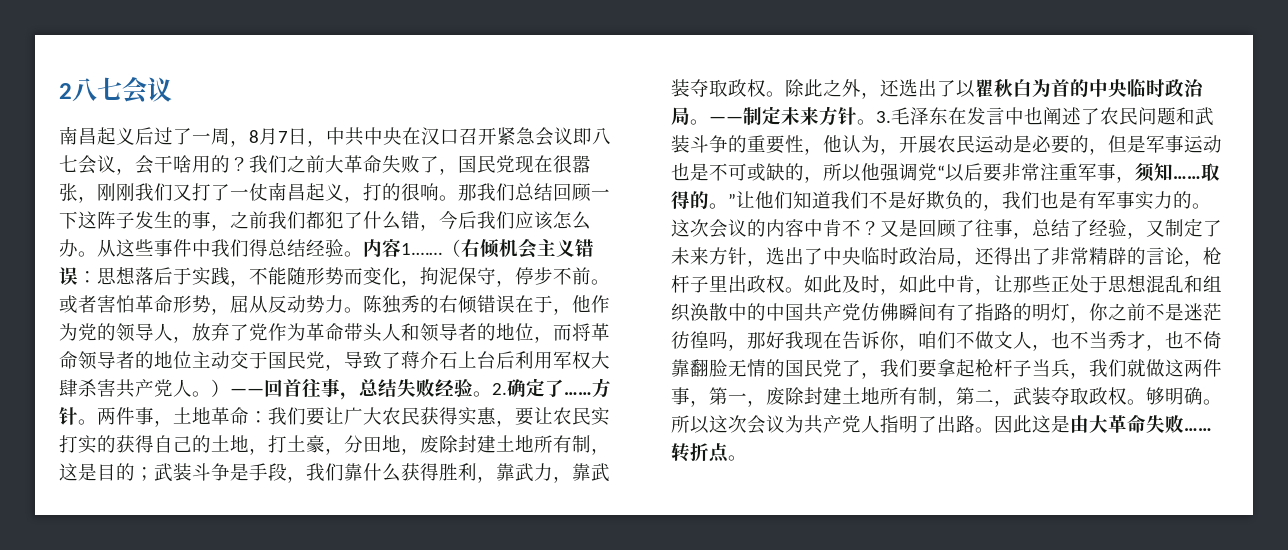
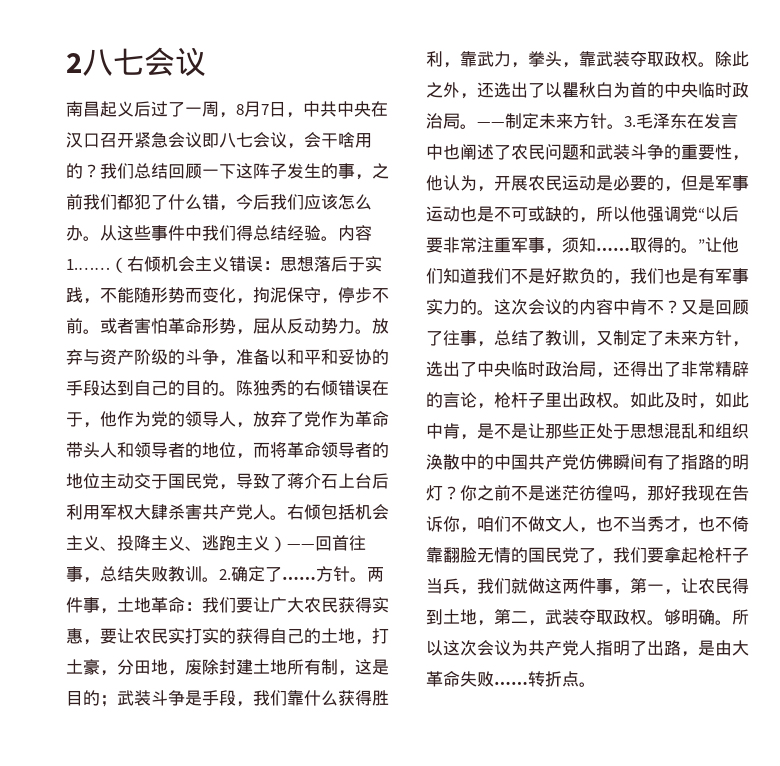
- 我们之前大革命失败了，国民党现在很嚣张，刚刚我们又打了一仗南昌起义，打的很响。那我们总结回顾一下这阵子发生的事，之前我们都犯了什么错，今后我们应该怎么办。
+ 我们总结回顾一下这阵子发生的事，之前我们都犯了什么错，今后我们应该怎么办。
+ 放弃与资产阶级的斗争，准备以和平和妥协的手段达到自己的目的。
- 陈独秀的右倾错误在于，他作为党的领导人，放弃了党作为革命带头人和领导者的地位，而将革命领导者的地位主动交于国民党，导致了蒋介石上台后利用军权大肆杀害共产党人。）——回首往事，总结失败经验。
+ 陈独秀的右倾错误在于，他作为党的领导人，放弃了党作为革命带头人和领导者的地位，而将革命领导者的地位主动交于国民党，导致了蒋介石上台后利用军权大肆杀害共产党人。右倾包括机会主义、投降主义、逃跑主义）——回首往事，总结失败教训。
- 两件事，土地革命：我们要让广大农民获得实惠，要让农民实打实的获得自己的土地，打土豪，分田地，废除封建土地所有制，这是目的；武装斗争是手段，我们靠什么获得胜利，靠武力，靠武装夺取政权。
+ 两件事，土地革命：我们要让广大农民获得实惠，要让农民实打实的获得自己的土地，打土豪，分田地，废除封建土地所有制，这是目的；武装斗争是手段，我们靠什么获得胜利，靠武力，拳头，靠武装夺取政权。
- 又是回顾了往事，总结了经验，又制定了未来方针，选出了中央临时政治局，还得出了非常精辟的言论，枪杆子里出政权。
+ 又是回顾了往事，总结了教训，又制定了未来方针，选出了中央临时政治局，还得出了非常精辟的言论，枪杆子里出政权。
- 如此及时，如此中肯，让那些正处于思想混乱和组织涣散中的中国共产党仿佛瞬间有了指路的明灯，你之前不是迷茫彷徨吗，那好我现在告诉你，咱们不做文人，也不当秀才，也不倚靠翻脸无情的国民党了，我们要拿起枪杆子当兵，我们就做这两件事，第一，废除封建土地所有制，第二，武装夺取政权。
+ 如此及时，如此中肯，是不是让那些正处于思想混乱和组织涣散中的中国共产党仿佛瞬间有了指路的明灯？你之前不是迷茫彷徨吗，那好我现在告诉你，咱们不做文人，也不当秀才，也不倚靠翻脸无情的国民党了，我们要拿起枪杆子当兵，我们就做这两件事，第一，让农民得到土地，第二，武装夺取政权。
- 所以这次会议为共产党人指明了出路。因此这是由大革命失败……
+ 所以这次会议为共产党人指明了出路，是由大革命失败……

